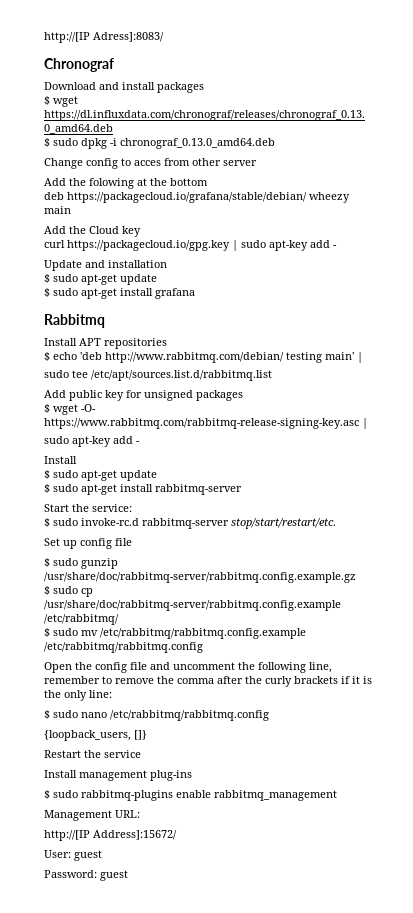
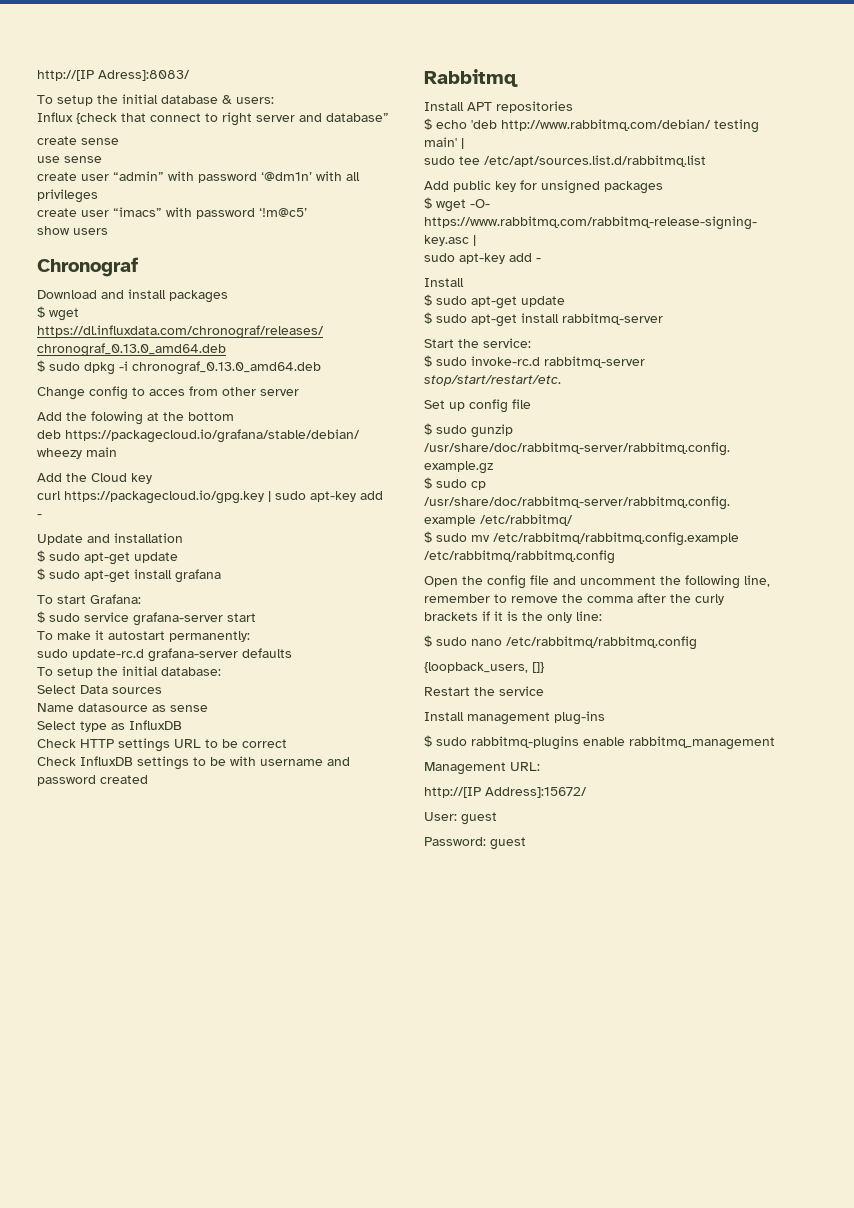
+ To setup the initial database & users:
+ Influx {check that connect to right server and database”
+ create sense
+ use sense
+ create user “admin” with password ‘@dm1n’ with all privileges
+ create user “imacs” with password ‘!m@c5’
+ show users
+ To start Grafana:
+ $ sudo service grafana-server start
+ To make it autostart permanently:
+ sudo update-rc.d grafana-server defaults
+ To setup the initial database:
+ Select Data sources
+ Name datasource as sense
+ Select type as InfluxDB
+ Check HTTP settings URL to be correct
+ Check InfluxDB settings to be with username and password created

